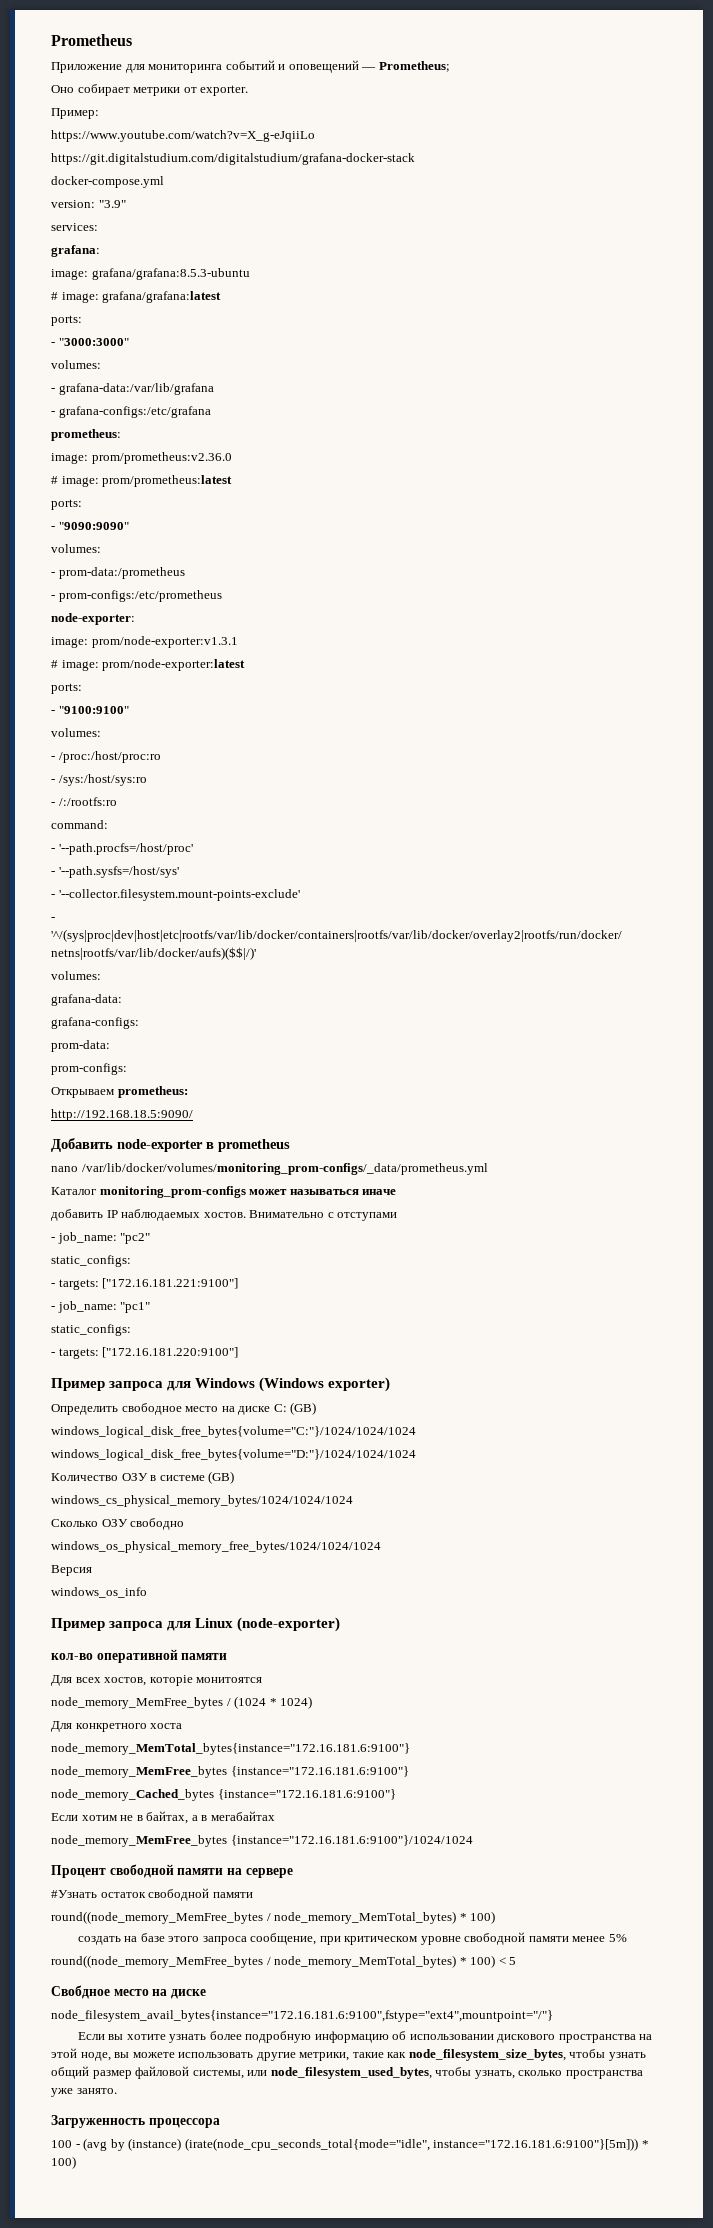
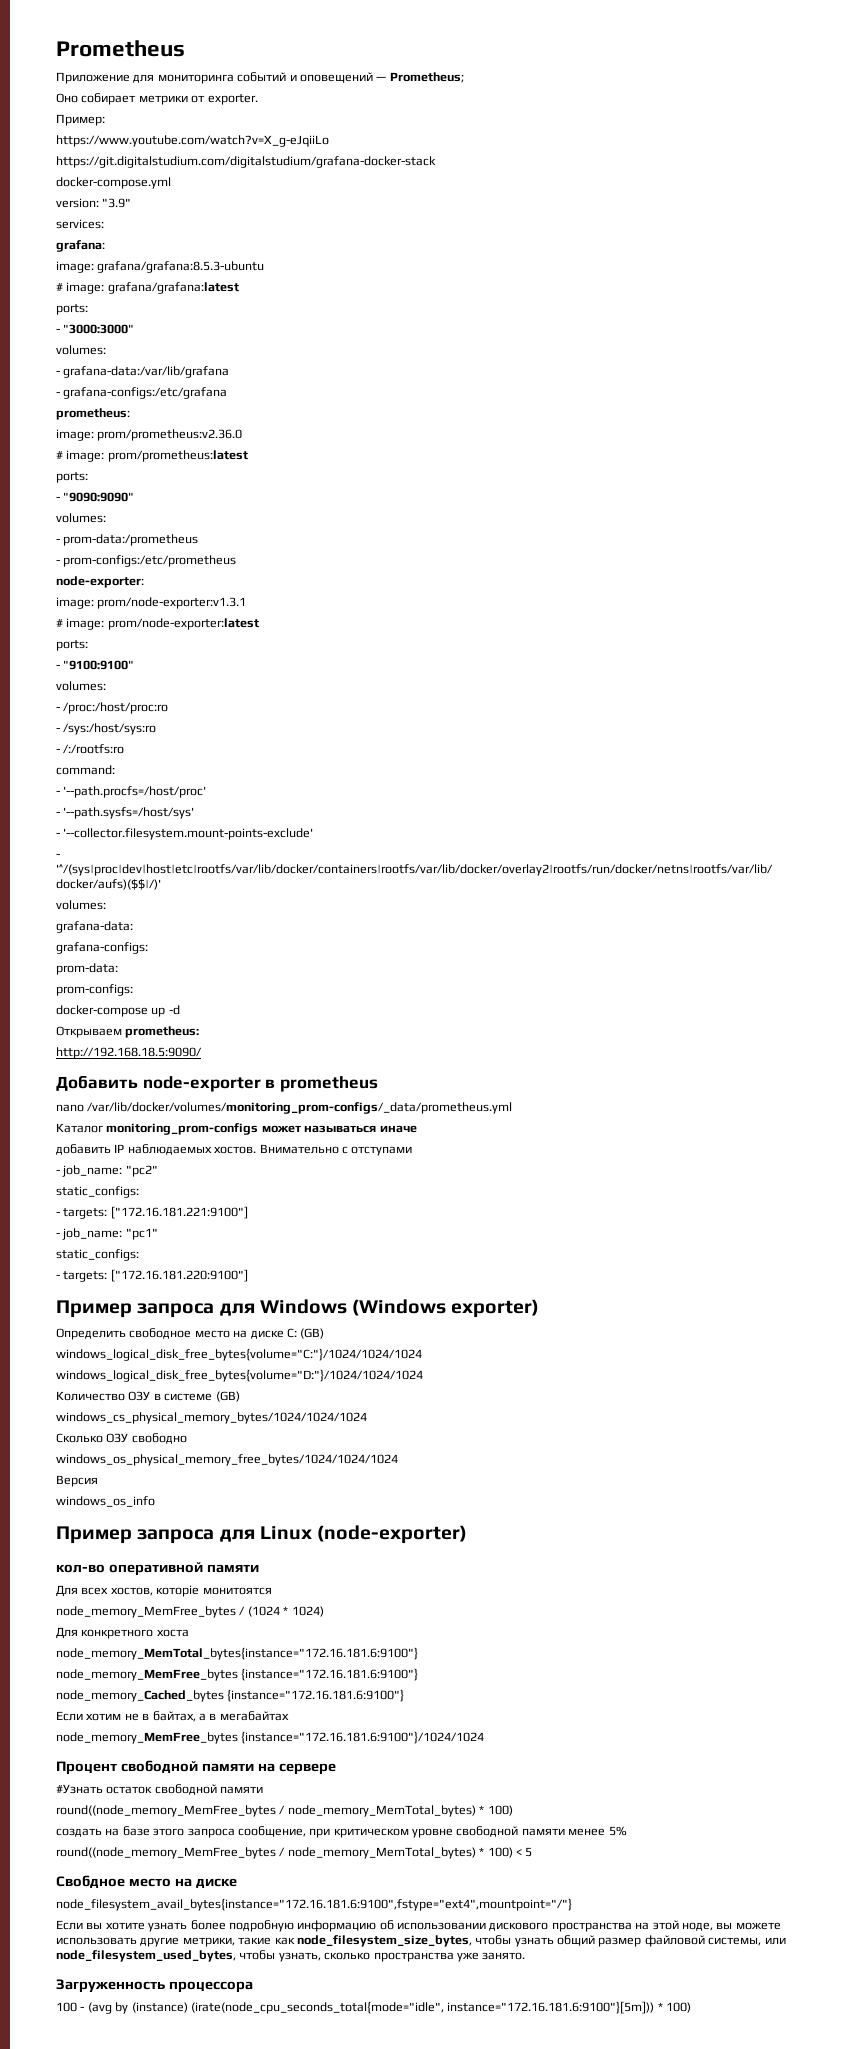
+ docker-compose up -d

